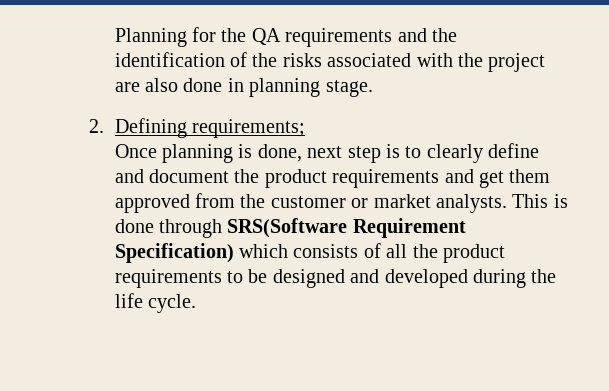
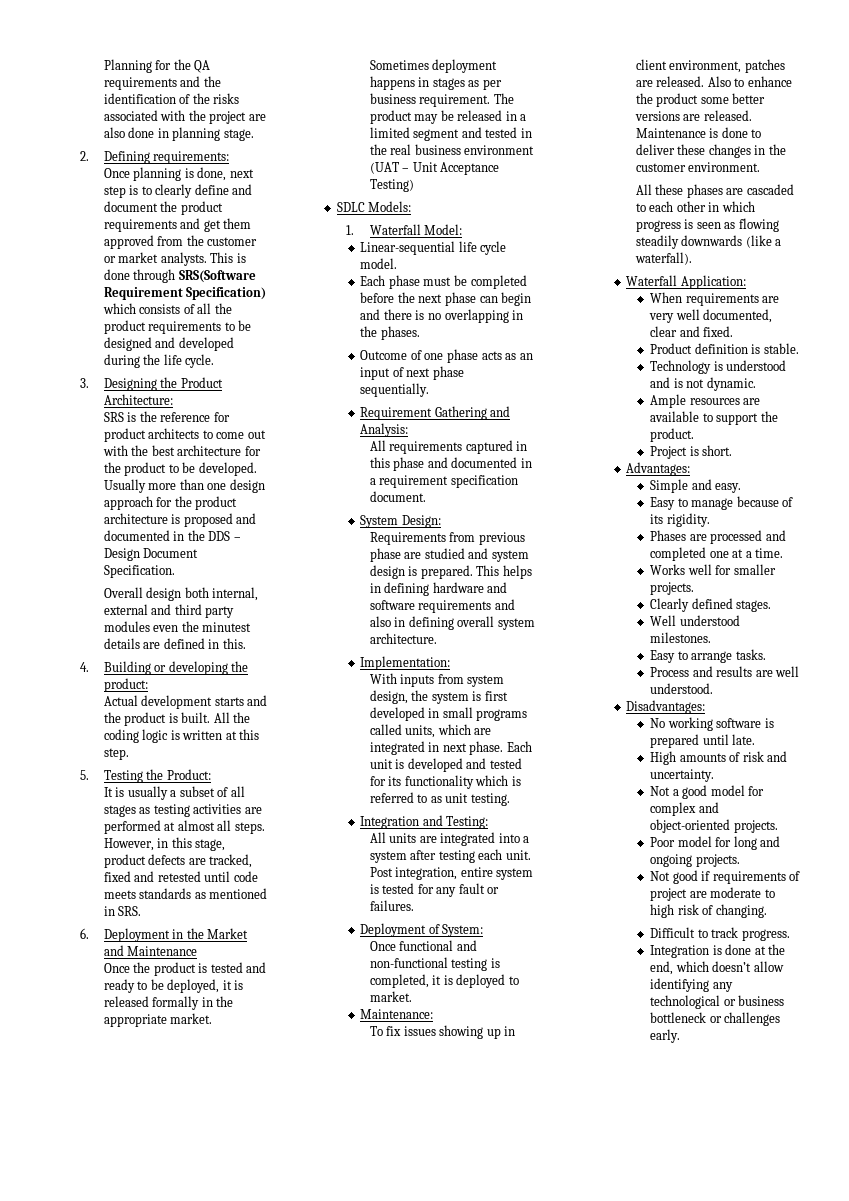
- 2. Defining requirements;
+ 2. Defining requirements:
+ 3. Designing the Product Architecture:
+ SRS is the reference for product architects to come out with the best architecture for the product to be developed. Usually more than one design approach for the product architecture is proposed and documented in the DDS – Design Document Specification.
+ Overall design both internal, external and third party modules even the minutest details are defined in this.
+ 4. Building or developing the product:
+ Actual development starts and the product is built. All the coding logic is written at this step.
+ 5. Testing the Product:
+ It is usually a subset of all stages as testing activities are performed at almost all steps. However, in this stage, product defects are tracked, fixed and retested until code meets standards as mentioned in SRS.
+ 6. Deployment in the Market and Maintenance
+ Once the product is tested and ready to be deployed, it is released formally in the appropriate market. Sometimes deployment happens in stages as per business requirement. The product may be released in a limited segment and tested in the real business environment (UAT – Unit Acceptance Testing)
+ SDLC Models:
+ 1. Waterfall Model:
+ Linear-sequential life cycle model.
+ Each phase must be completed before the next phase can begin and there is no overlapping in the phases.
+ Outcome of one phase acts as an input of next phase sequentially.
+ Requirement Gathering and Analysis:
+ All requirements captured in this phase and documented in a requirement specification document.
+ System Design:
+ Requirements from previous phase are studied and system design is prepared. This helps in defining hardware and software requirements and also in defining overall system architecture.
+ Implementation:
+ With inputs from system design, the system is first developed in small programs called units, which are integrated in next phase. Each unit is developed and tested for its functionality which is referred to as unit testing.
+ Integration and Testing:
+ All units are integrated into a system after testing each unit. Post integration, entire system is tested for any fault or failures.
+ Deployment of System:
+ Once functional and non-functional testing is completed, it is deployed to market.
+ Maintenance:
+ To fix issues showing up in client environment, patches are released. Also to enhance the product some better versions are released. Maintenance is done to deliver these changes in the customer environment.
+ All these phases are cascaded to each other in which progress is seen as flowing steadily downwards (like a waterfall).
+ Waterfall Application:
+ When requirements are very well documented, clear and fixed.
+ Product definition is stable.
+ Technology is understood and is not dynamic.
+ Ample resources are available to support the product.
+ Project is short.
+ Advantages:
+ Simple and easy.
+ Easy to manage because of its rigidity.
+ Phases are processed and completed one at a time.
+ Works well for smaller projects.
+ Clearly defined stages.
+ Well understood milestones.
+ Easy to arrange tasks.
+ Process and results are well understood.
+ Disadvantages:
+ No working software is prepared until late.
+ High amounts of risk and uncertainty.
+ Not a good model for complex and object-oriented projects.
+ Poor model for long and ongoing projects.
+ Not good if requirements of project are moderate to high risk of changing.
+ Difficult to track progress.
+ Integration is done at the end, which doesn’t allow identifying any technological or business bottleneck or challenges early.

